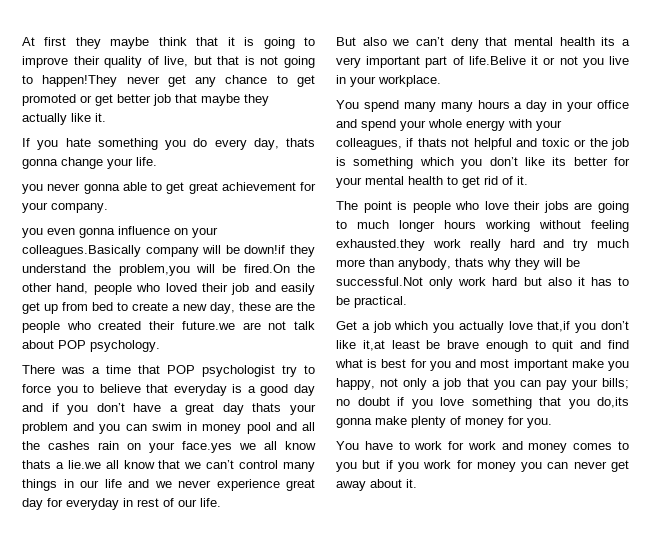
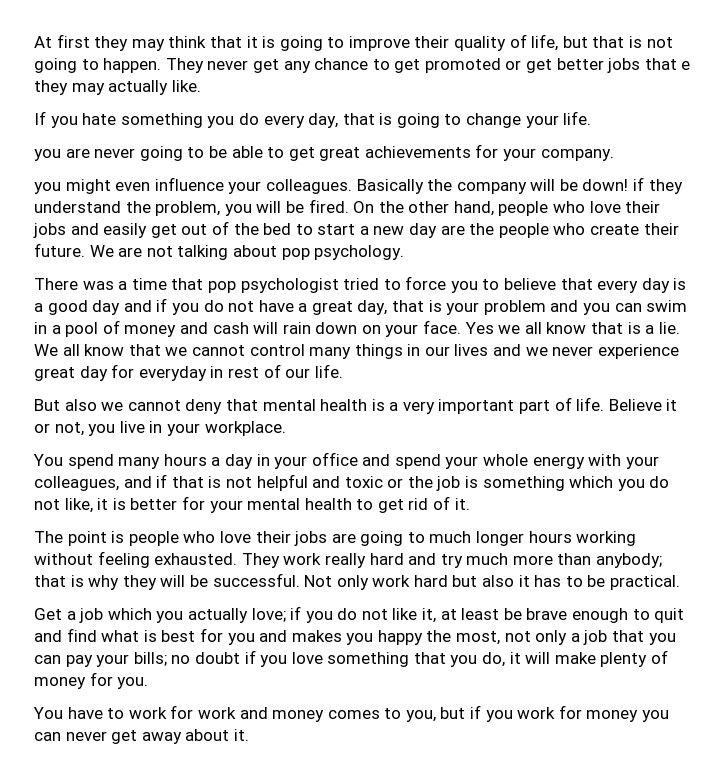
- At first they maybe think that it is going to improve their quality of live, but that is not going to happen!They never get any chance to get promoted or get better job that maybe they actually like it.
+ At first they may think that it is going to improve their quality of life, but that is not going to happen. They never get any chance to get promoted or get better jobs that e they may actually like.
- If you hate something you do every day, thats gonna change your life.
+ If you hate something you do every day, that is going to change your life.
- you never gonna able to get great achievement for your company.
+ you are never going to be able to get great achievements for your company.
- you even gonna influence on your colleagues.Basically company will be down!if they understand the problem,you will be fired.On the other hand, people who loved their job and easily get up from bed to create a new day, these are the people who created their future.we are not talk about POP psychology.
+ you might even influence your colleagues. Basically the company will be down! if they understand the problem, you will be fired. On the other hand, people who love their jobs and easily get out of the bed to start a new day are the people who create their future. We are not talking about pop psychology.
- There was a time that POP psychologist try to force you to believe that everyday is a good day and if you don’t have a great day thats your problem and you can swim in money pool and all the cashes rain on your face.yes we all know thats a lie.we all know that we can’t control many things in our life and we never experience great day for everyday in rest of our life.
+ There was a time that pop psychologist tried to force you to believe that every day is a good day and if you do not have a great day, that is your problem and you can swim in a pool of money and cash will rain down on your face. Yes we all know that is a lie. We all know that we cannot control many things in our lives and we never experience great day for everyday in rest of our life.
- But also we can’t deny that mental health its a very important part of life.Belive it or not you live in your workplace.
+ But also we cannot deny that mental health is a very important part of life. Believe it or not, you live in your workplace.
- You spend many many hours a day in your office and spend your whole energy with your colleagues, if thats not helpful and toxic or the job is something which you don’t like its better for your mental health to get rid of it.
+ You spend many hours a day in your office and spend your whole energy with your colleagues, and if that is not helpful and toxic or the job is something which you do not like, it is better for your mental health to get rid of it.
- The point is people who love their jobs are going to much longer hours working without feeling exhausted.they work really hard and try much more than anybody, thats why they will be successful.Not only work hard but also it has to be practical.
+ The point is people who love their jobs are going to much longer hours working without feeling exhausted. They work really hard and try much more than anybody; that is why they will be successful. Not only work hard but also it has to be practical.
- Get a job which you actually love that,if you don’t like it,at least be brave enough to quit and find what is best for you and most important make you happy, not only a job that you can pay your bills; no doubt if you love something that you do,its gonna make plenty of money for you.
+ Get a job which you actually love; if you do not like it, at least be brave enough to quit and find what is best for you and makes you happy the most, not only a job that you can pay your bills; no doubt if you love something that you do, it will make plenty of money for you.
- You have to work for work and money comes to you but if you work for money you can never get away about it.
+ You have to work for work and money comes to you, but if you work for money you can never get away about it.

